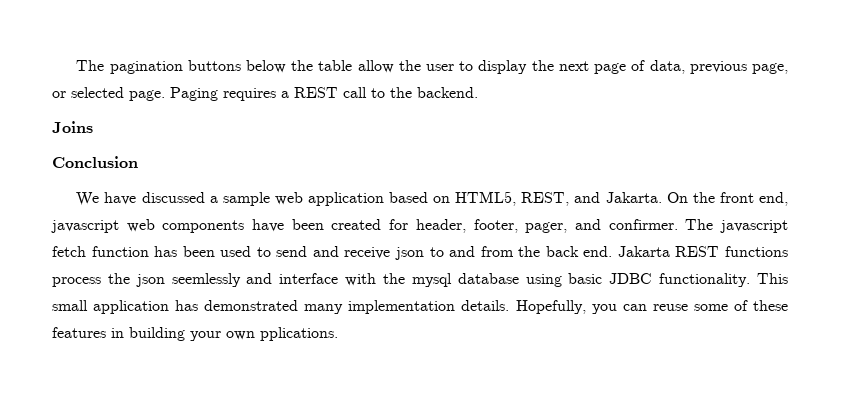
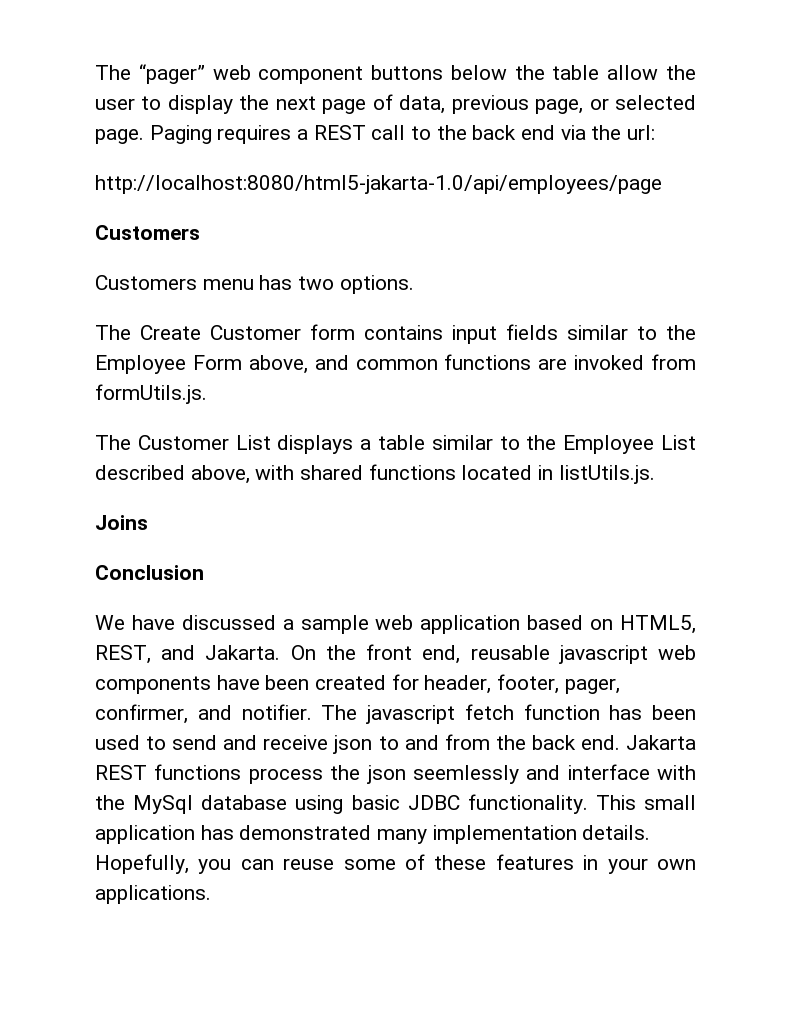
- The pagination buttons below the table allow the user to display the next page of data, previous page, or selected page.
+ The “pager” web component buttons below the table allow the user to display the next page of data, previous page, or selected page.
- Paging requires a REST call to the backend.
+ Paging requires a REST call to the back end via the url:
+ http://localhost:8080/html5-jakarta-1.0/api/employees/page
+ Customers
+ Customers menu has two options.
+ The Create Customer form contains input fields similar to the Employee Form above, and common functions are invoked from formUtils.js.
+ The Customer List displays a table similar to the Employee List described above, with shared functions located in listUtils.js.
- On the front end, javascript web components have been created for header, footer, pager, and confirmer.
+ On the front end, reusable javascript web components have been created for header, footer, pager, confirmer, and notifier.
- Jakarta REST functions process the json seemlessly and interface with the mysql database using basic JDBC functionality.
+ Jakarta REST functions process the json seemlessly and interface with the MySql database using basic JDBC functionality.
- Hopefully, you can reuse some of these features in building your own pplications.
+ Hopefully, you can reuse some of these features in your own applications.

